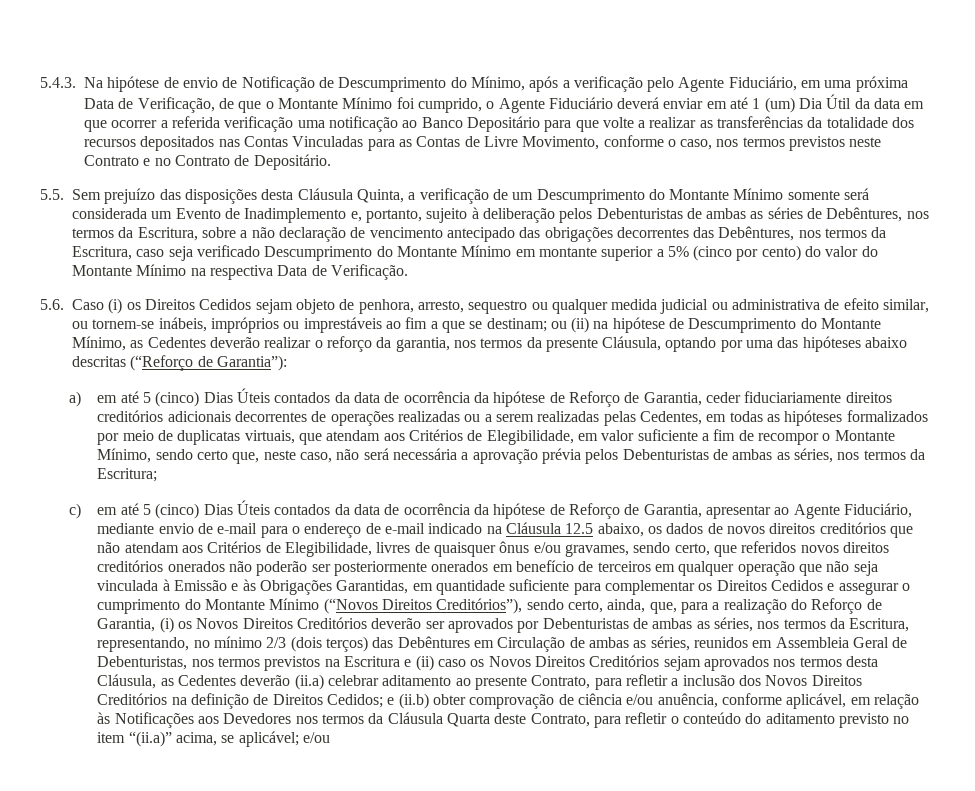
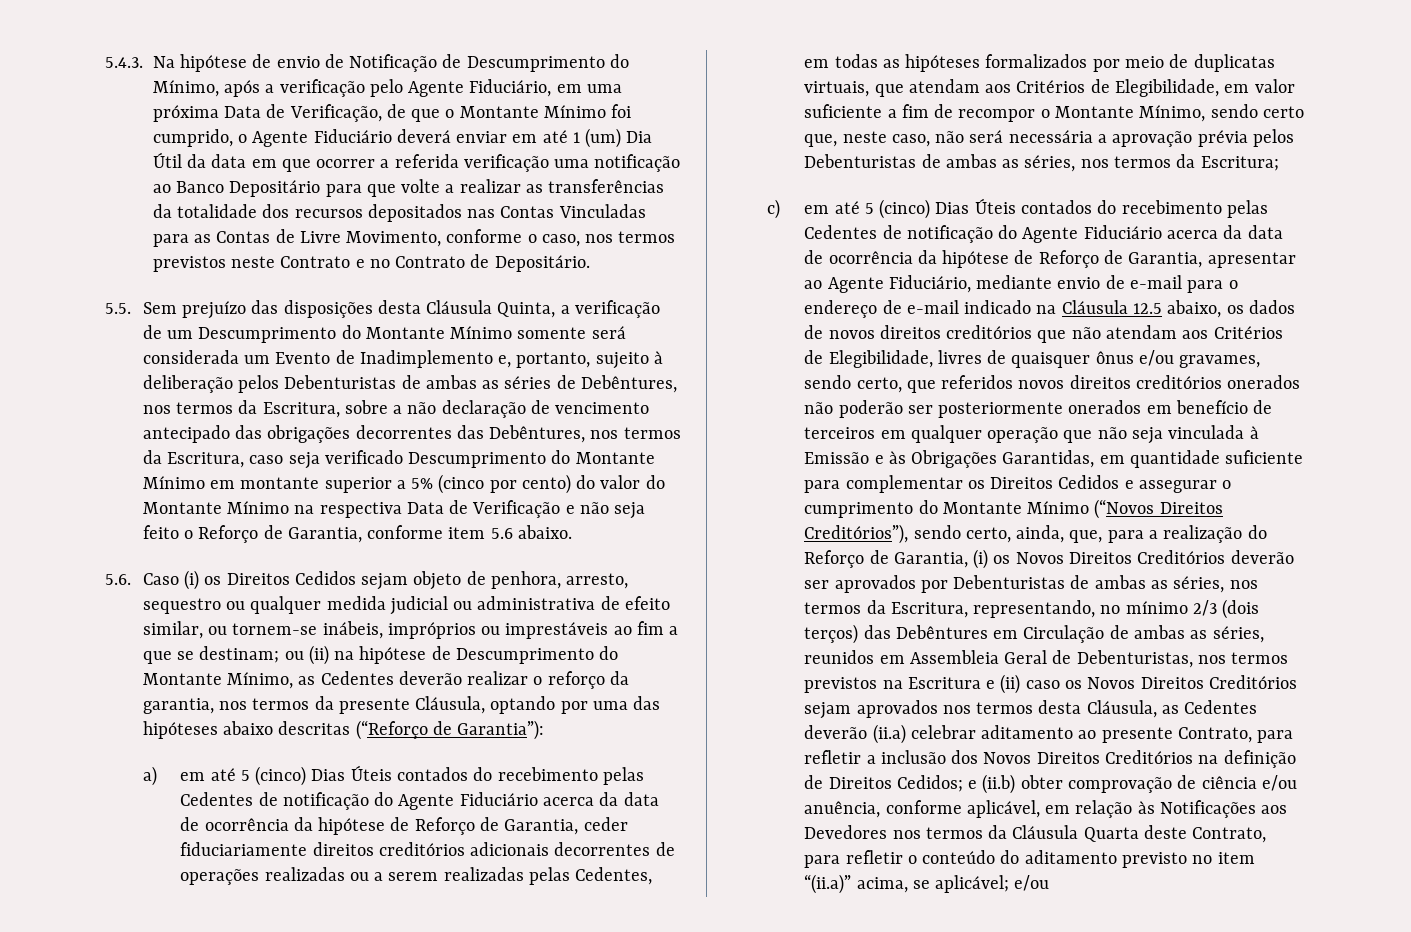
- 5.5. Sem prejuízo das disposições desta Cláusula Quinta, a verificação de um Descumprimento do Montante Mínimo somente será considerada um Evento de Inadimplemento e, portanto, sujeito à deliberação pelos Debenturistas de ambas as séries de Debêntures, nos termos da Escritura, sobre a não declaração de vencimento antecipado das obrigações decorrentes das Debêntures, nos termos da Escritura, caso seja verificado Descumprimento do Montante Mínimo em montante superior a 5% (cinco por cento) do valor do Montante Mínimo na respectiva Data de Verificação.
+ 5.5. Sem prejuízo das disposições desta Cláusula Quinta, a verificação de um Descumprimento do Montante Mínimo somente será considerada um Evento de Inadimplemento e, portanto, sujeito à deliberação pelos Debenturistas de ambas as séries de Debêntures, nos termos da Escritura, sobre a não declaração de vencimento antecipado das obrigações decorrentes das Debêntures, nos termos da Escritura, caso seja verificado Descumprimento do Montante Mínimo em montante superior a 5% (cinco por cento) do valor do Montante Mínimo na respectiva Data de Verificação e não seja feito o Reforço de Garantia, conforme item 5.6 abaixo.
- a) em até 5 (cinco) Dias Úteis contados da data de ocorrência da hipótese de Reforço de Garantia, ceder fiduciariamente direitos creditórios adicionais decorrentes de operações realizadas ou a serem realizadas pelas Cedentes, em todas as hipóteses formalizados por meio de duplicatas virtuais, que atendam aos Critérios de Elegibilidade, em valor suficiente a fim de recompor o Montante Mínimo, sendo certo que, neste caso, não será necessária a aprovação prévia pelos Debenturistas de ambas as séries, nos termos da Escritura;
+ a) em até 5 (cinco) Dias Úteis contados do recebimento pelas Cedentes de notificação do Agente Fiduciário acerca da data de ocorrência da hipótese de Reforço de Garantia, ceder fiduciariamente direitos creditórios adicionais decorrentes de operações realizadas ou a serem realizadas pelas Cedentes, em todas as hipóteses formalizados por meio de duplicatas virtuais, que atendam aos Critérios de Elegibilidade, em valor suficiente a fim de recompor o Montante Mínimo, sendo certo que, neste caso, não será necessária a aprovação prévia pelos Debenturistas de ambas as séries, nos termos da Escritura;
- c) em até 5 (cinco) Dias Úteis contados da data de ocorrência da hipótese de Reforço de Garantia, apresentar ao Agente Fiduciário, mediante envio de e-mail para o endereço de e-mail indicado na Cláusula 12.5 abaixo, os dados de novos direitos creditórios que não atendam aos Critérios de Elegibilidade, livres de quaisquer ônus e/ou gravames, sendo certo, que referidos novos direitos creditórios onerados não poderão ser posteriormente onerados em benefício de terceiros em qualquer operação que não seja vinculada à Emissão e às Obrigações Garantidas, em quantidade suficiente para complementar os Direitos Cedidos e assegurar o cumprimento do Montante Mínimo (“Novos Direitos Creditórios”), sendo certo, ainda, que, para a realização do Reforço de Garantia, (i) os Novos Direitos Creditórios deverão ser aprovados por Debenturistas de ambas as séries, nos termos da Escritura, representando, no mínimo 2/3 (dois terços) das Debêntures em Circulação de ambas as séries, reunidos em Assembleia Geral de Debenturistas, nos termos previstos na Escritura e (ii) caso os Novos Direitos Creditórios sejam aprovados nos termos desta Cláusula, as Cedentes deverão (ii.a) celebrar aditamento ao presente Contrato, para refletir a inclusão dos Novos Direitos Creditórios na definição de Direitos Cedidos;
+ c) em até 5 (cinco) Dias Úteis contados do recebimento pelas Cedentes de notificação do Agente Fiduciário acerca da data de ocorrência da hipótese de Reforço de Garantia, apresentar ao Agente Fiduciário, mediante envio de e-mail para o endereço de e-mail indicado na Cláusula 12.5 abaixo, os dados de novos direitos creditórios que não atendam aos Critérios de Elegibilidade, livres de quaisquer ônus e/ou gravames, sendo certo, que referidos novos direitos creditórios onerados não poderão ser posteriormente onerados em benefício de terceiros em qualquer operação que não seja vinculada à Emissão e às Obrigações Garantidas, em quantidade suficiente para complementar os Direitos Cedidos e assegurar o cumprimento do Montante Mínimo (“Novos Direitos Creditórios”), sendo certo, ainda, que, para a realização do Reforço de Garantia, (i) os Novos Direitos Creditórios deverão ser aprovados por Debenturistas de ambas as séries, nos termos da Escritura, representando, no mínimo 2/3 (dois terços) das Debêntures em Circulação de ambas as séries, reunidos em Assembleia Geral de Debenturistas, nos termos previstos na Escritura e (ii) caso os Novos Direitos Creditórios sejam aprovados nos termos desta Cláusula, as Cedentes deverão (ii.a) celebrar aditamento ao presente Contrato, para refletir a inclusão dos Novos Direitos Creditórios na definição de Direitos Cedidos;

